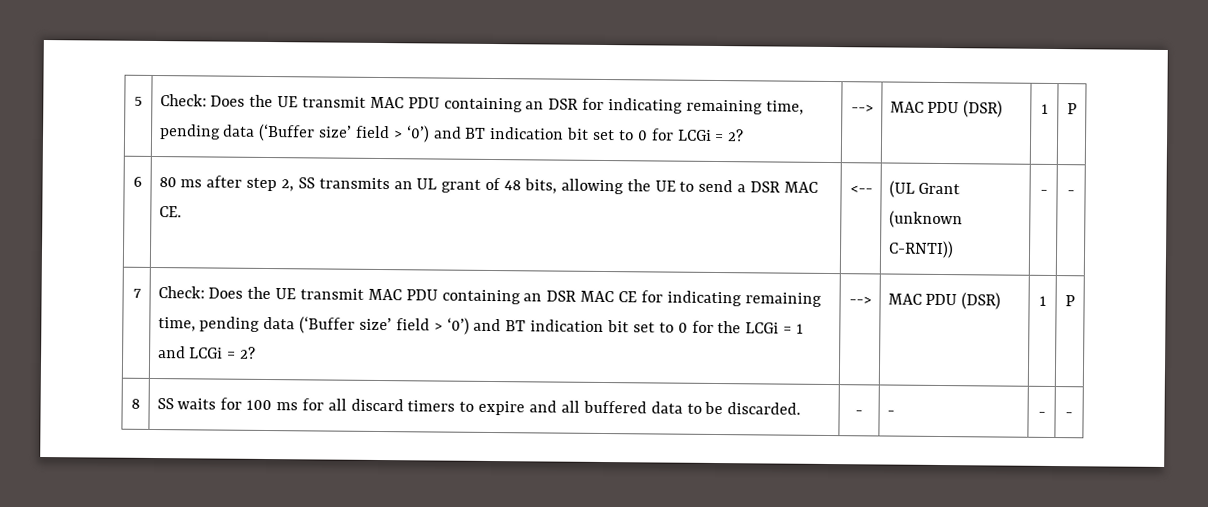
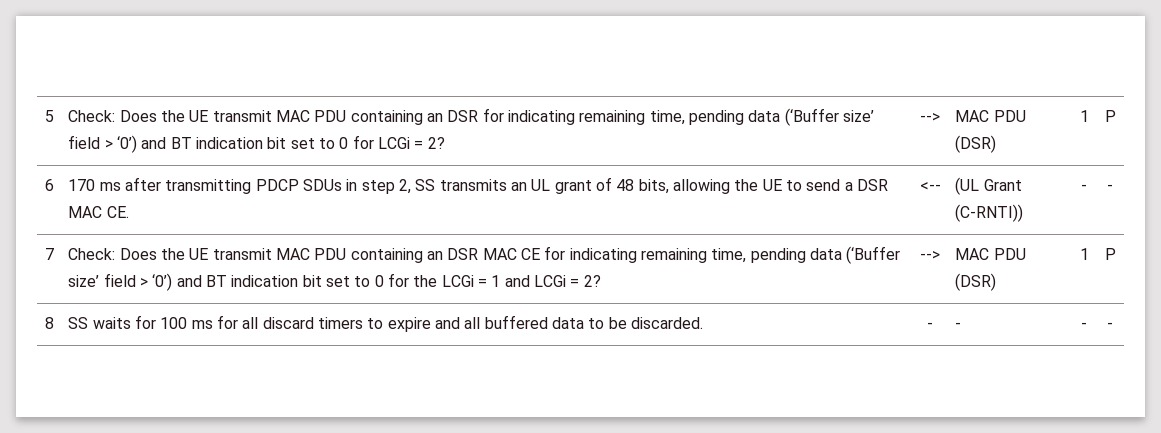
- 6 | 80 ms after step 2, SS transmits an UL grant of 48 bits, allowing the UE to send a DSR MAC CE. | <-- | (UL Grant (unknown C-RNTI)) | - | -
+ 6 | 170 ms after transmitting PDCP SDUs in step 2, SS transmits an UL grant of 48 bits, allowing the UE to send a DSR MAC CE. | <-- | (UL Grant (C-RNTI)) | - | -

